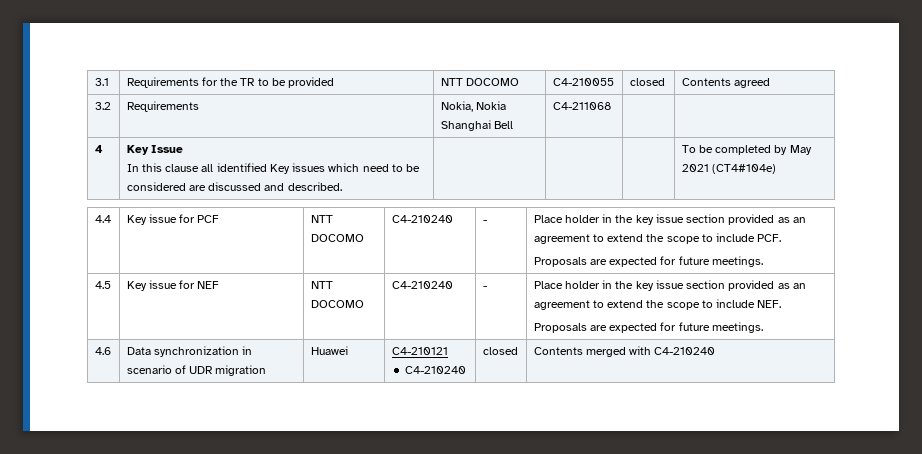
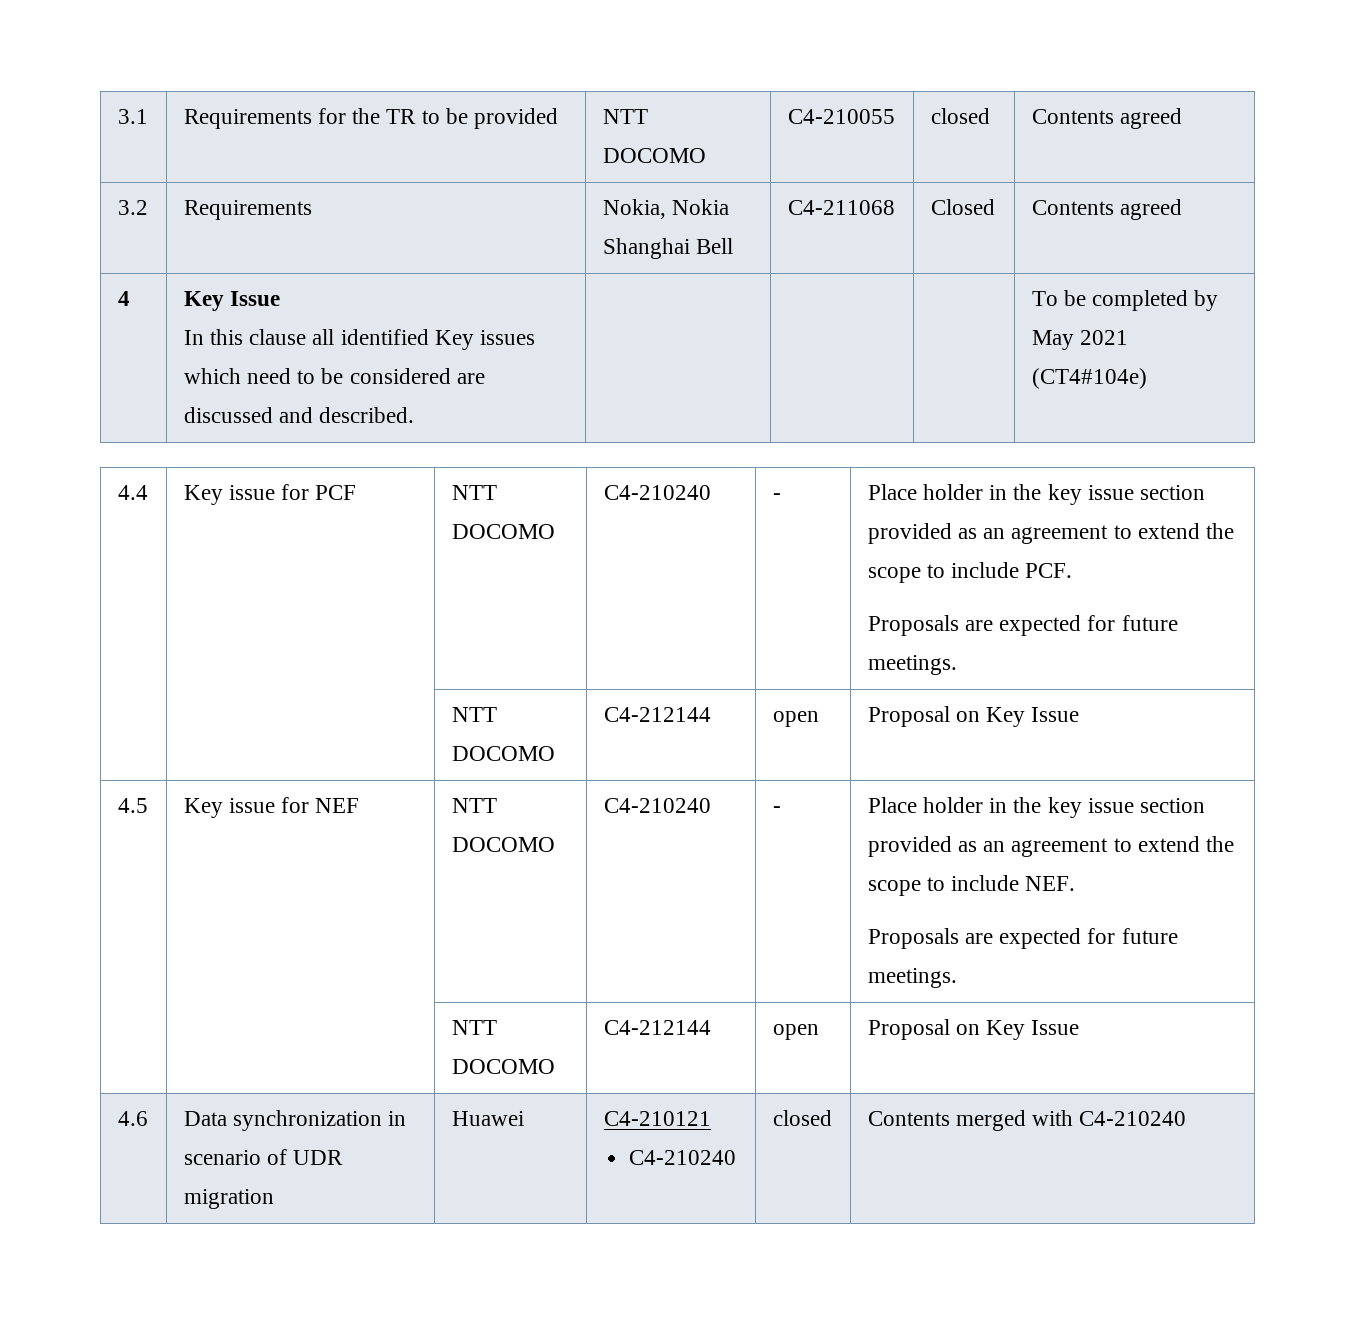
- 3.2 | Requirements | Nokia, Nokia Shanghai Bell | C4-211068 | |
+ 3.2 | Requirements | Nokia, Nokia Shanghai Bell | C4-211068 | Closed | Contents agreed
  4.4 | Key issue for PCF | NTT DOCOMO | C4-210240 | - | Place holder in the key issue section provided as an agreement to extend the scope to include PCF.
  Proposals are expected for future meetings.
+ | | NTT DOCOMO | C4-212144 | open | Proposal on Key Issue
  4.5 | Key issue for NEF | NTT DOCOMO | C4-210240 | - | Place holder in the key issue section provided as an agreement to extend the scope to include NEF.
  Proposals are expected for future meetings.
+ | | NTT DOCOMO | C4-212144 | open | Proposal on Key Issue

